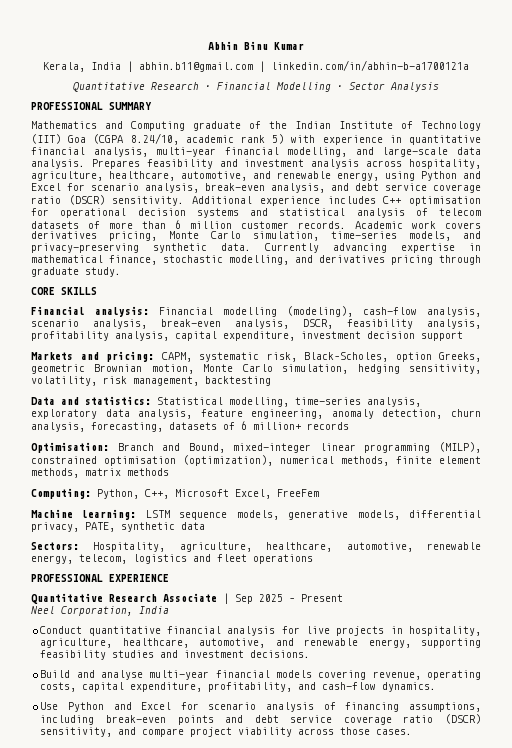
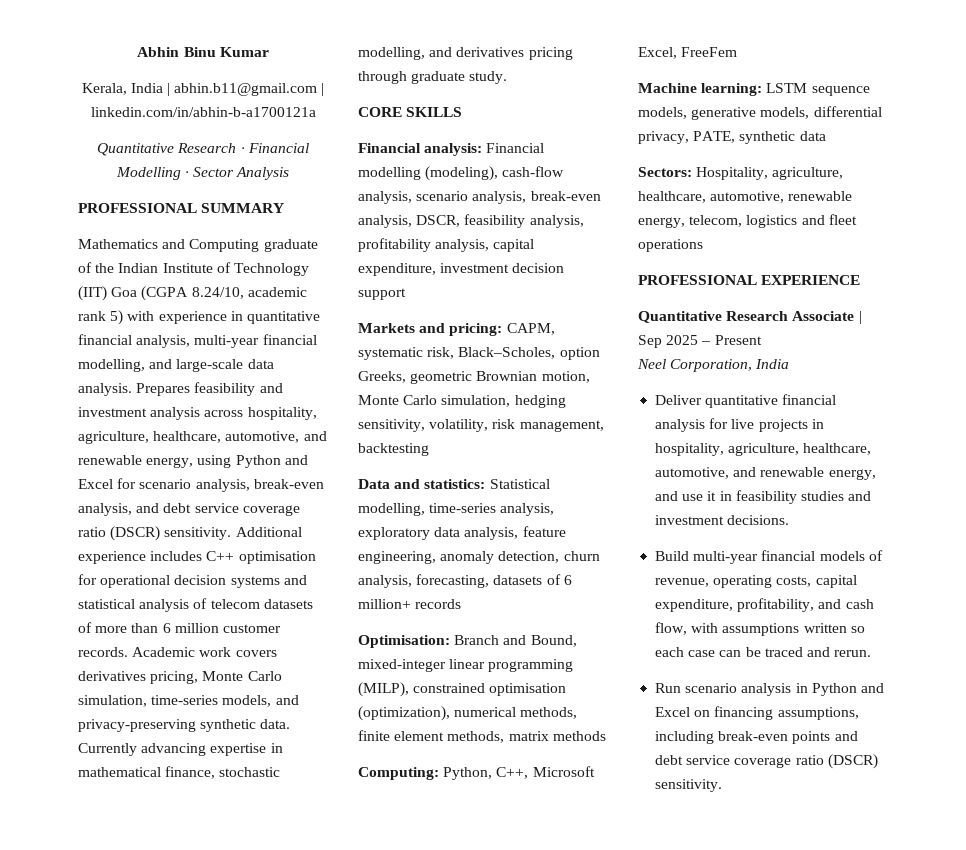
- Conduct quantitative financial analysis for live projects in hospitality, agriculture, healthcare, automotive, and renewable energy, supporting feasibility studies and investment decisions.
+ Deliver quantitative financial analysis for live projects in hospitality, agriculture, healthcare, automotive, and renewable energy, and use it in feasibility studies and investment decisions.
- Build and analyse multi-year financial models covering revenue, operating costs, capital expenditure, profitability, and cash-flow dynamics.
- Use Python and Excel for scenario analysis of financing assumptions, including break-even points and debt service coverage ratio (DSCR) sensitivity, and compare project viability across those cases.
+ Build multi-year financial models of revenue, operating costs, capital expenditure, profitability, and cash flow, with assumptions written so each case can be traced and rerun.
+ Run scenario analysis in Python and Excel on financing assumptions, including break-even points and debt service coverage ratio (DSCR) sensitivity.

